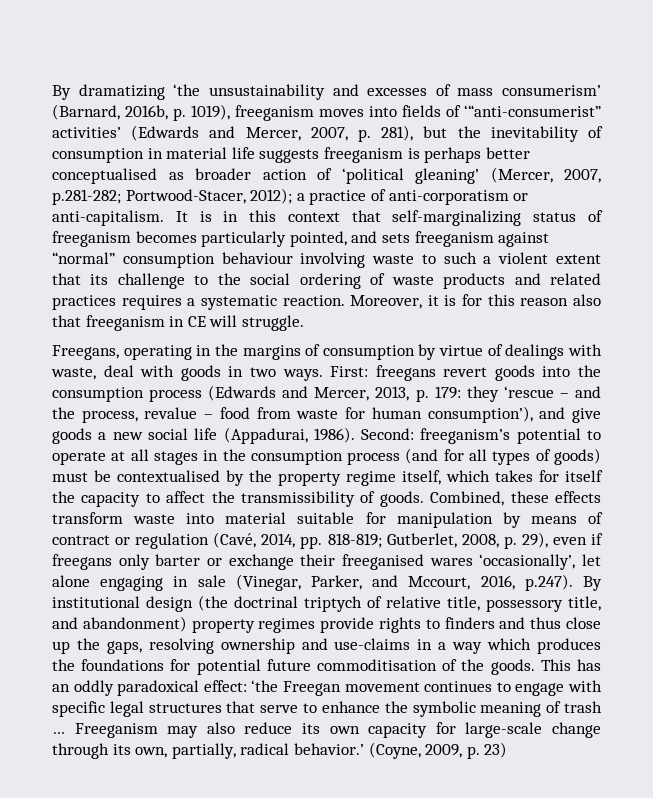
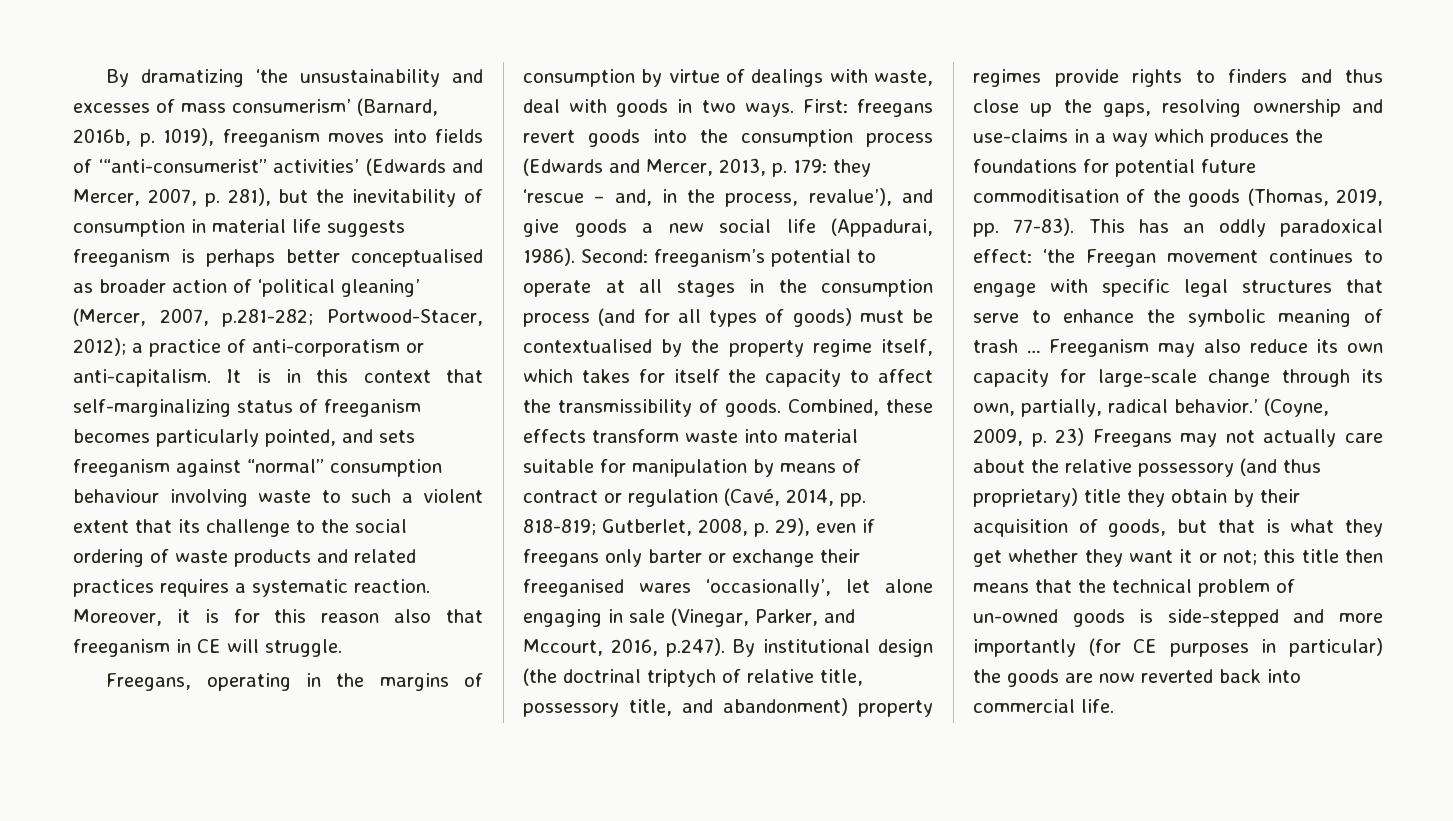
- First: freegans revert goods into the consumption process (Edwards and Mercer, 2013, p. 179: they ‘rescue – and the process, revalue – food from waste for human consumption’), and give goods a new social life (Appadurai, 1986).
+ First: freegans revert goods into the consumption process (Edwards and Mercer, 2013, p. 179: they ‘rescue – and, in the process, revalue’), and give goods a new social life (Appadurai, 1986).
- Gutberlet, 2008, p. 29), even if freegans only barter or exchange their freeganised wares ‘occasionally’, let alone engaging in sale (Vinegar, Parker, and Mccourt, 2016, p.247). By institutional design (the doctrinal triptych of relative title, possessory title, and abandonment) property regimes provide rights to finders and thus close up the gaps, resolving ownership and use-claims in a way which produces the foundations for potential future commoditisation of the goods.
+ Gutberlet, 2008, p. 29), even if freegans only barter or exchange their freeganised wares ‘occasionally’, let alone engaging in sale (Vinegar, Parker, and Mccourt, 2016, p.247). By institutional design (the doctrinal triptych of relative title, possessory title, and abandonment) property regimes provide rights to finders and thus close up the gaps, resolving ownership and use-claims in a way which produces the foundations for potential future commoditisation of the goods (Thomas, 2019, pp. 77-83).
- (Coyne, 2009, p. 23)
+ (Coyne, 2009, p. 23) Freegans may not actually care about the relative possessory (and thus proprietary) title they obtain by their acquisition of goods, but that is what they get whether they want it or not; this title then means that the technical problem of un-owned goods is side-stepped and more importantly (for CE purposes in particular) the goods are now reverted back into commercial life.

